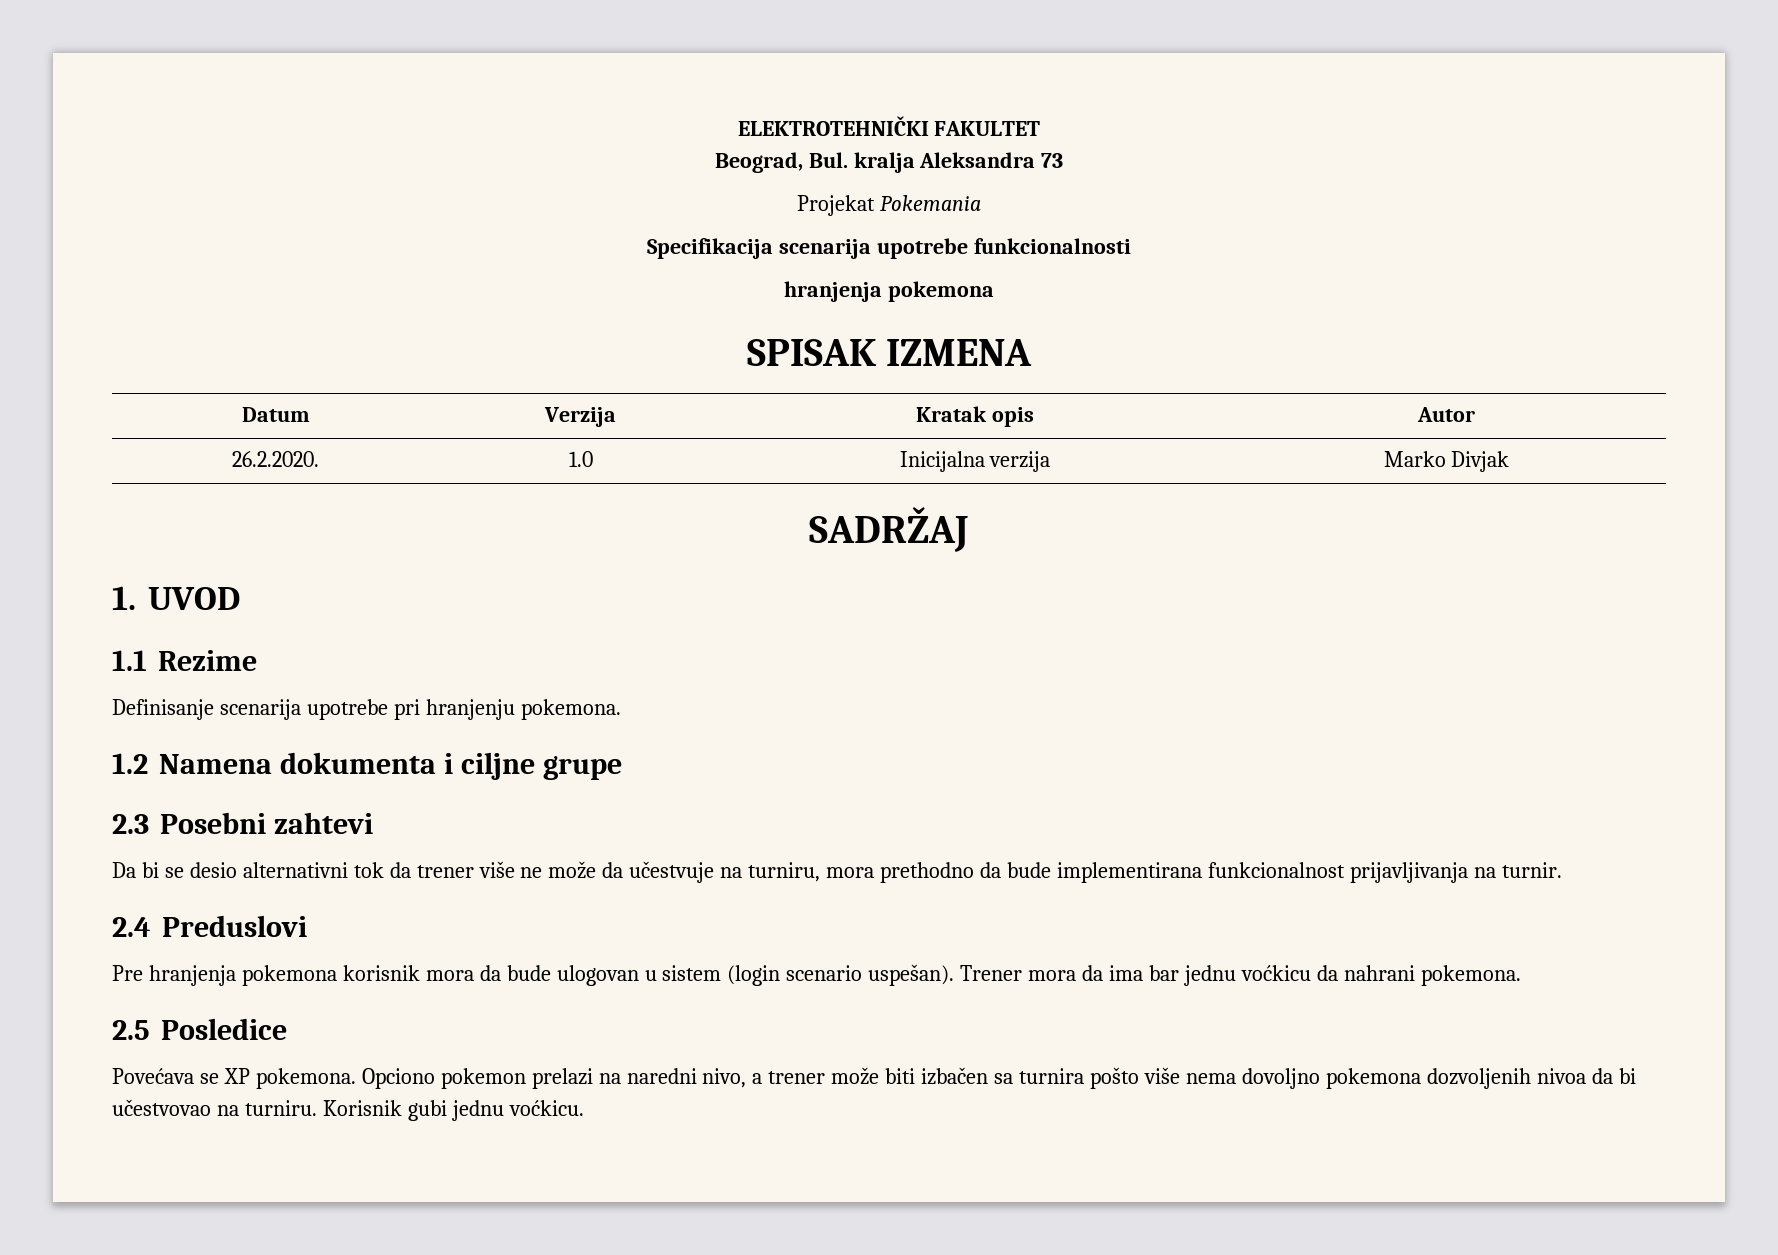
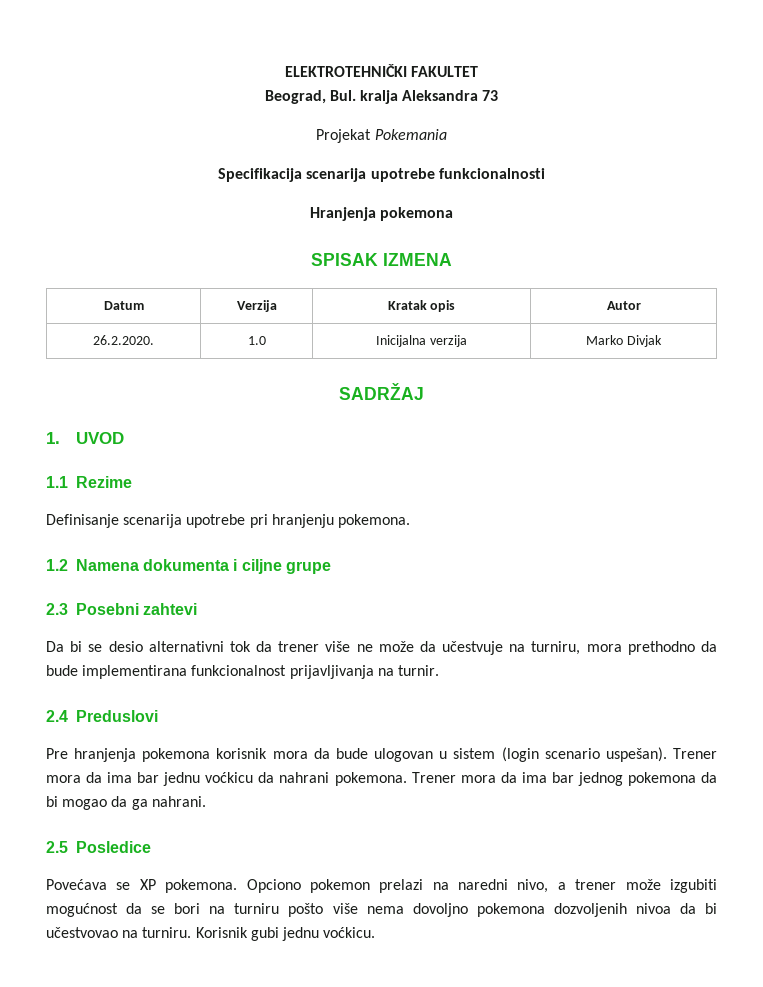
  Specifikacija scenarija upotrebe funkcionalnosti
- hranjenja pokemona
+ Hranjenja pokemona
+ Trener mora da ima bar jednog pokemona da bi mogao da ga nahrani.
- Opciono pokemon prelazi na naredni nivo, a trener može biti izbačen sa turnira pošto više nema dovoljno pokemona dozvoljenih nivoa da bi učestvovao na turniru.
+ Opciono pokemon prelazi na naredni nivo, a trener može izgubiti mogućnost da se bori na turniru pošto više nema dovoljno pokemona dozvoljenih nivoa da bi učestvovao na turniru.

